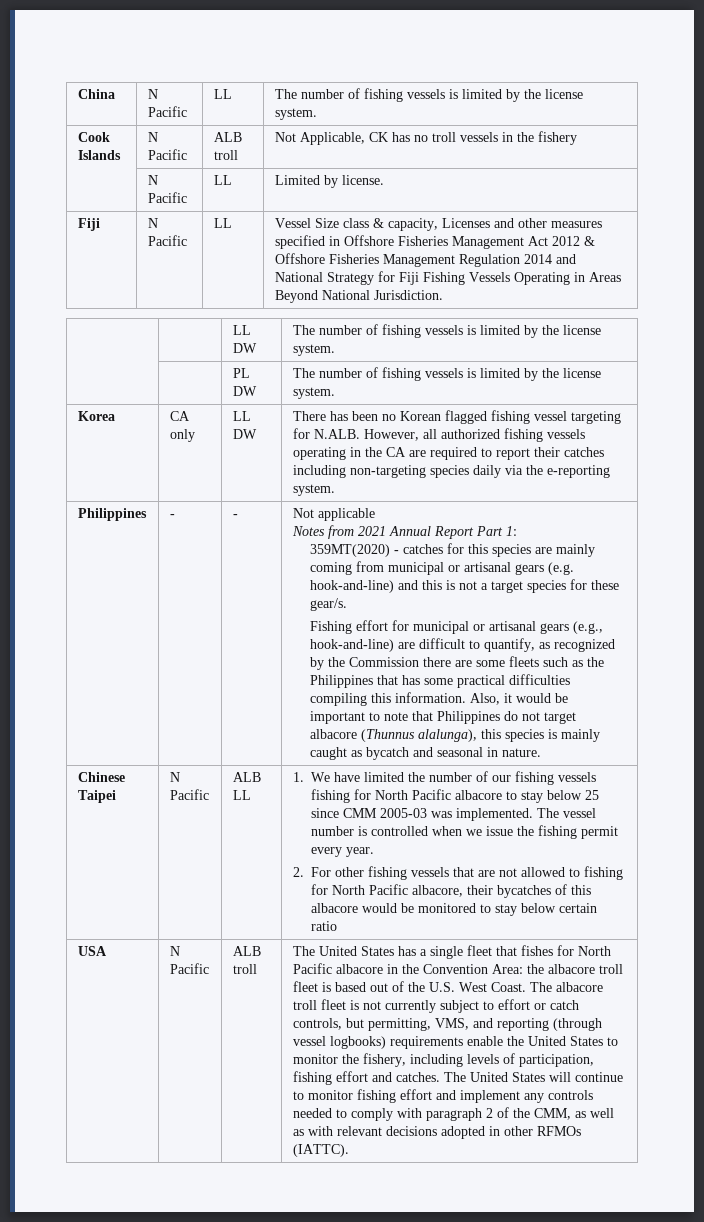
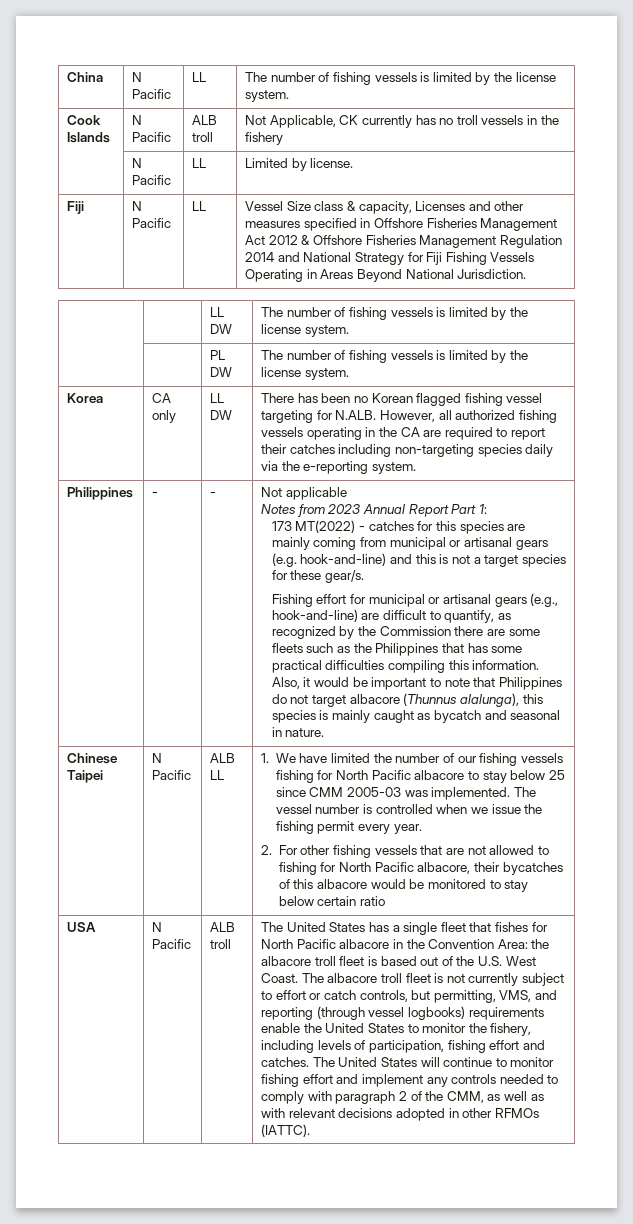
- Cook Islands | N Pacific | ALB troll | Not Applicable, CK has no troll vessels in the fishery
+ Cook Islands | N Pacific | ALB troll | Not Applicable, CK currently has no troll vessels in the fishery
- Notes from 2021 Annual Report Part 1:
+ Notes from 2023 Annual Report Part 1:
- 359MT(2020) - catches for this species are mainly coming from municipal or artisanal gears (e.g. hook-and-line) and this is not a target species for these gear/s.
+ 173 MT(2022) - catches for this species are mainly coming from municipal or artisanal gears (e.g. hook-and-line) and this is not a target species for these gear/s.

